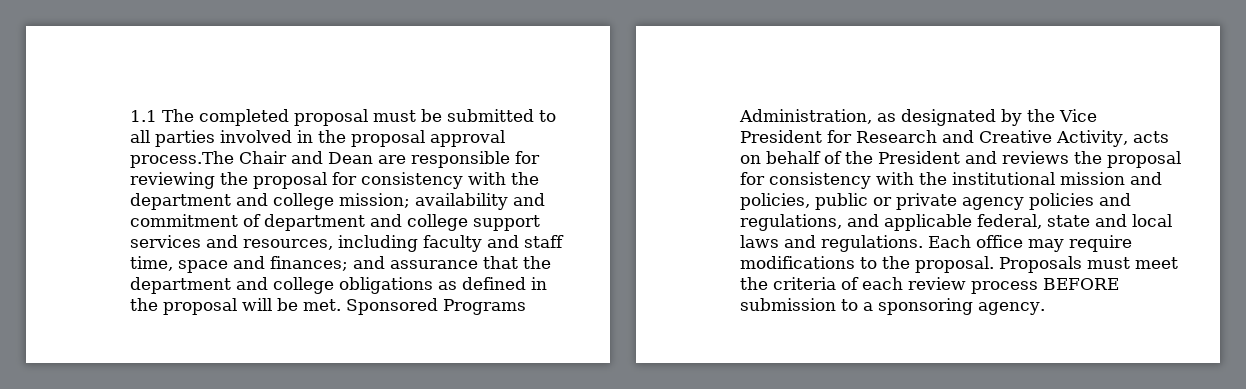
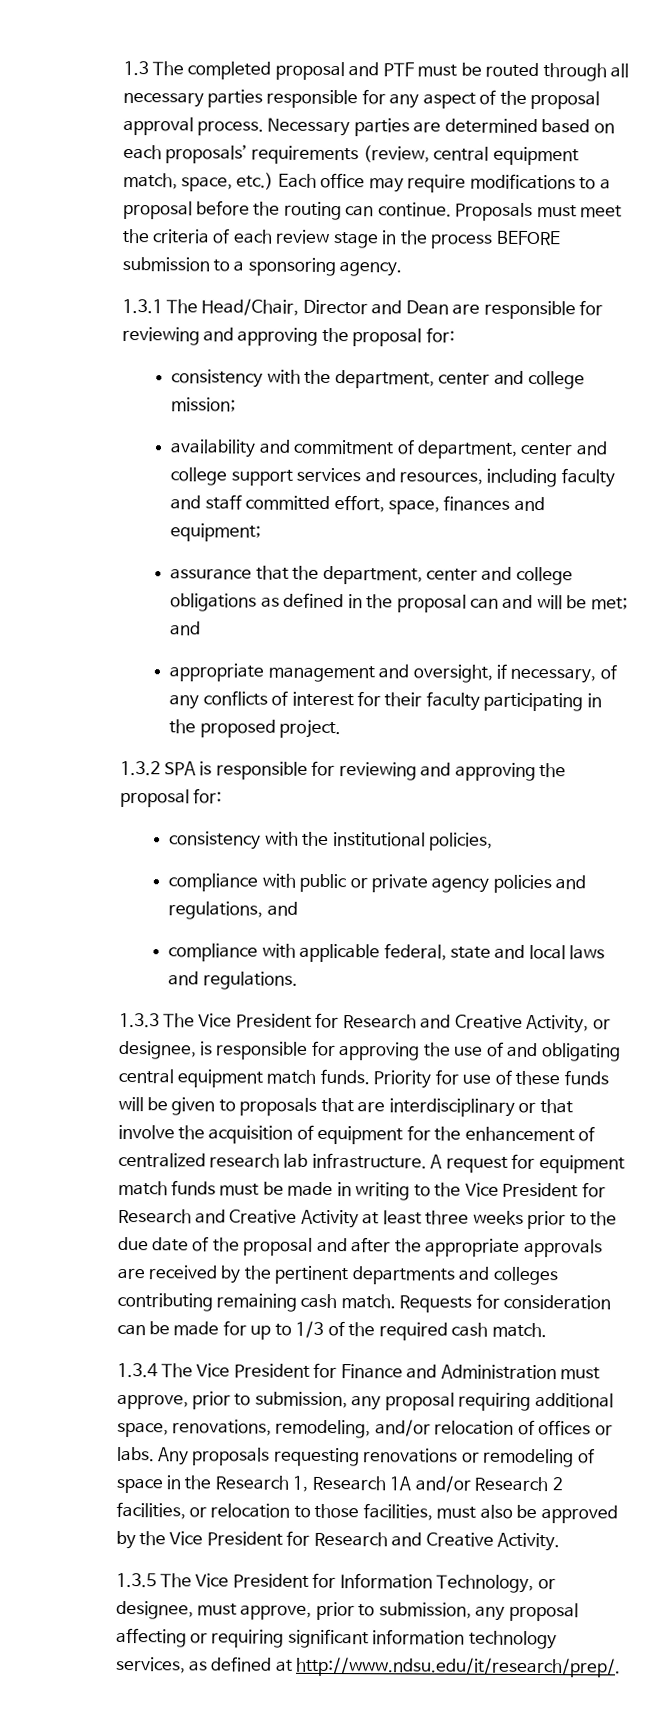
- 1.1 The completed proposal must be submitted to all parties involved in the proposal approval process.The Chair and Dean are responsible for reviewing the proposal for consistency with the department and college mission; availability and commitment of department and college support services and resources, including faculty and staff time, space and finances; and assurance that the department and college obligations as defined in the proposal will be met. Sponsored Programs Administration, as designated by the Vice President for Research and Creative Activity, acts on behalf of the President and reviews the proposal for consistency with the institutional mission and policies, public or private agency policies and regulations, and applicable federal, state and local laws and regulations. Each office may require modifications to the proposal. Proposals must meet the criteria of each review process BEFORE submission to a sponsoring agency.
+ 1.3 The completed proposal and PTF must be routed through all necessary parties responsible for any aspect of the proposal approval process. Necessary parties are determined based on each proposals’ requirements (review, central equipment match, space, etc.) Each office may require modifications to a proposal before the routing can continue. Proposals must meet the criteria of each review stage in the process BEFORE submission to a sponsoring agency.
+ 1.3.1 The Head/Chair, Director and Dean are responsible for reviewing and approving the proposal for:
+ consistency with the department, center and college mission;
+ availability and commitment of department, center and college support services and resources, including faculty and staff committed effort, space, finances and equipment;
+ assurance that the department, center and college obligations as defined in the proposal can and will be met; and
+ appropriate management and oversight, if necessary, of any conflicts of interest for their faculty participating in the proposed project.
+ 1.3.2 SPA is responsible for reviewing and approving the proposal for:
+ consistency with the institutional policies,
+ compliance with public or private agency policies and regulations, and
+ compliance with applicable federal, state and local laws and regulations.
+ 1.3.3 The Vice President for Research and Creative Activity, or designee, is responsible for approving the use of and obligating central equipment match funds. Priority for use of these funds will be given to proposals that are interdisciplinary or that involve the acquisition of equipment for the enhancement of centralized research lab infrastructure. A request for equipment match funds must be made in writing to the Vice President for Research and Creative Activity at least three weeks prior to the due date of the proposal and after the appropriate approvals are received by the pertinent departments and colleges contributing remaining cash match. Requests for consideration can be made for up to 1/3 of the required cash match.
+ 1.3.4 The Vice President for Finance and Administration must approve, prior to submission, any proposal requiring additional space, renovations, remodeling, and/or relocation of offices or labs. Any proposals requesting renovations or remodeling of space in the Research 1, Research 1A and/or Research 2 facilities, or relocation to those facilities, must also be approved by the Vice President for Research and Creative Activity.
+ 1.3.5 The Vice President for Information Technology, or designee, must approve, prior to submission, any proposal affecting or requiring significant information technology services, as defined at http://www.ndsu.edu/it/research/prep/.

